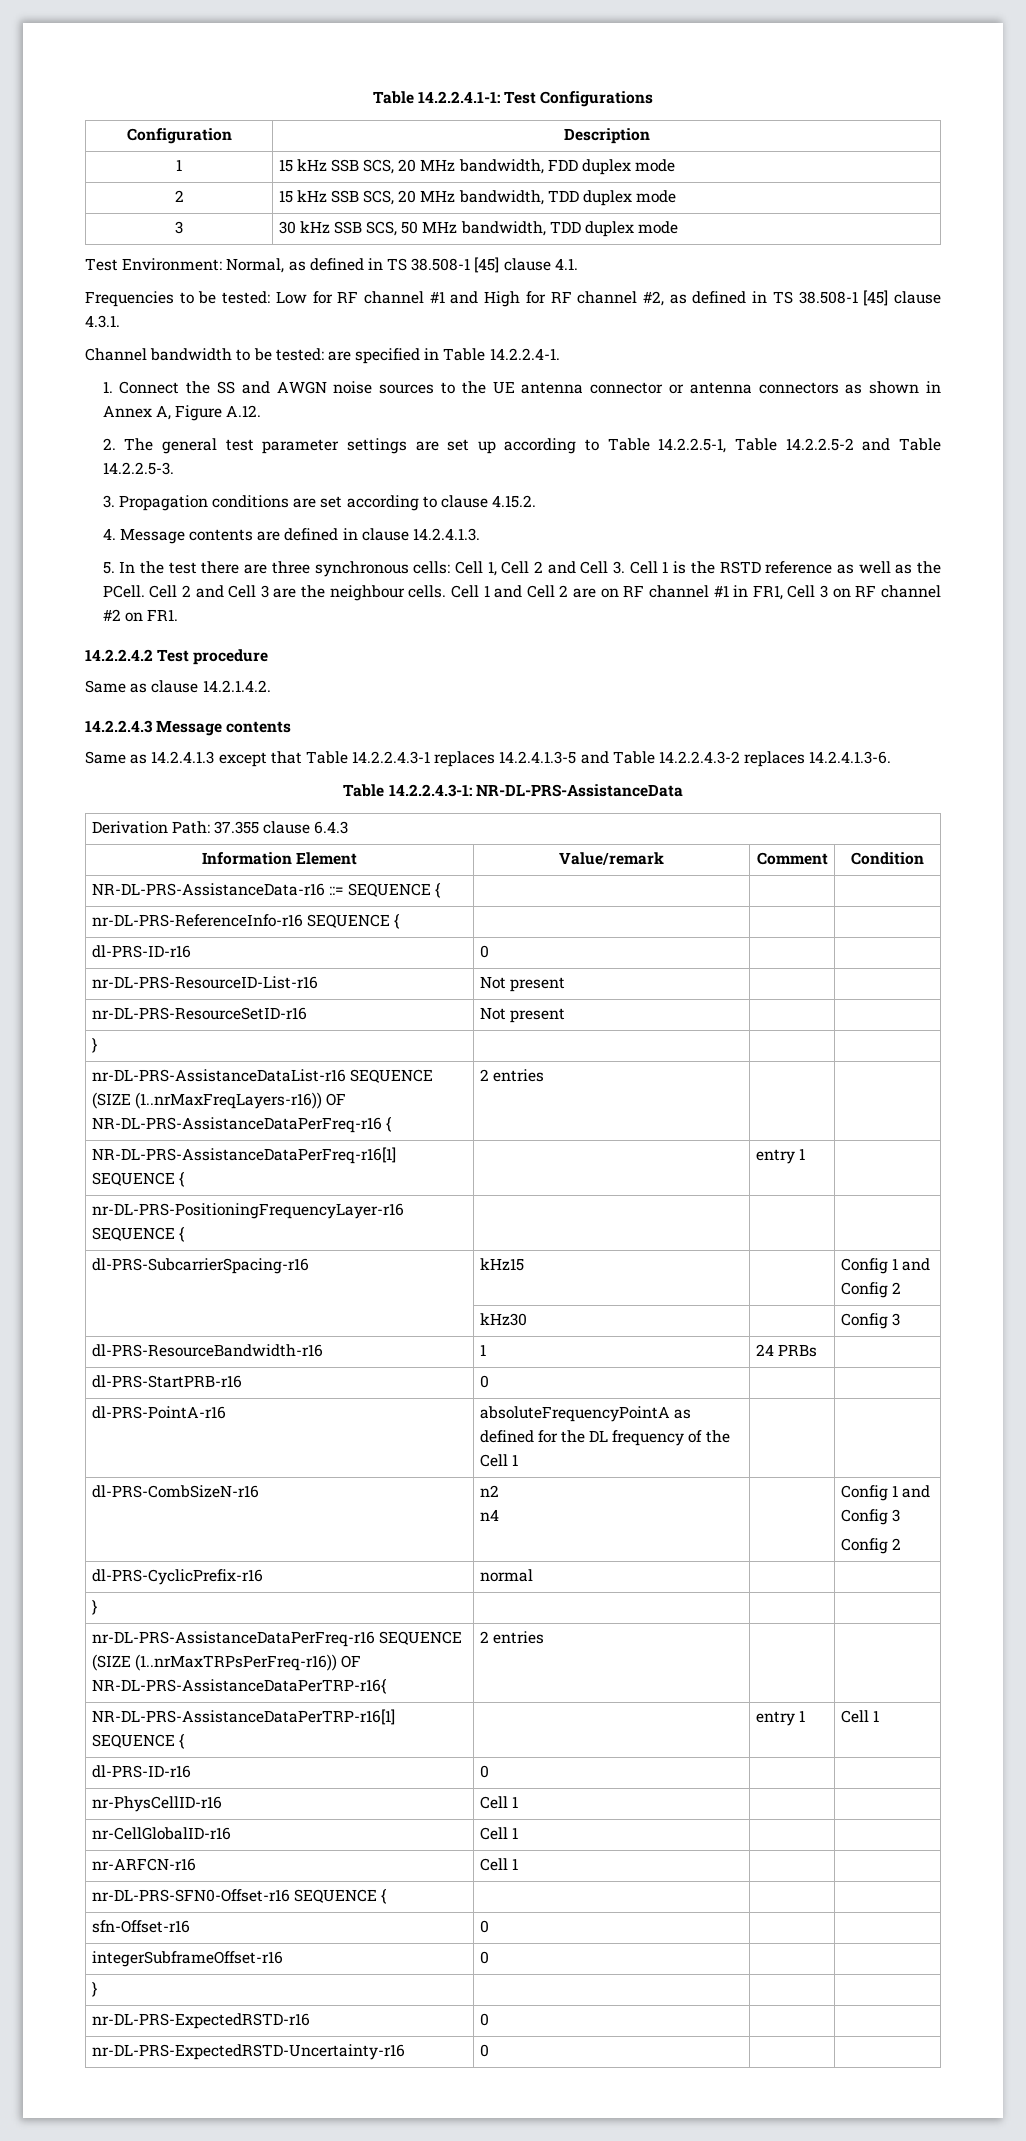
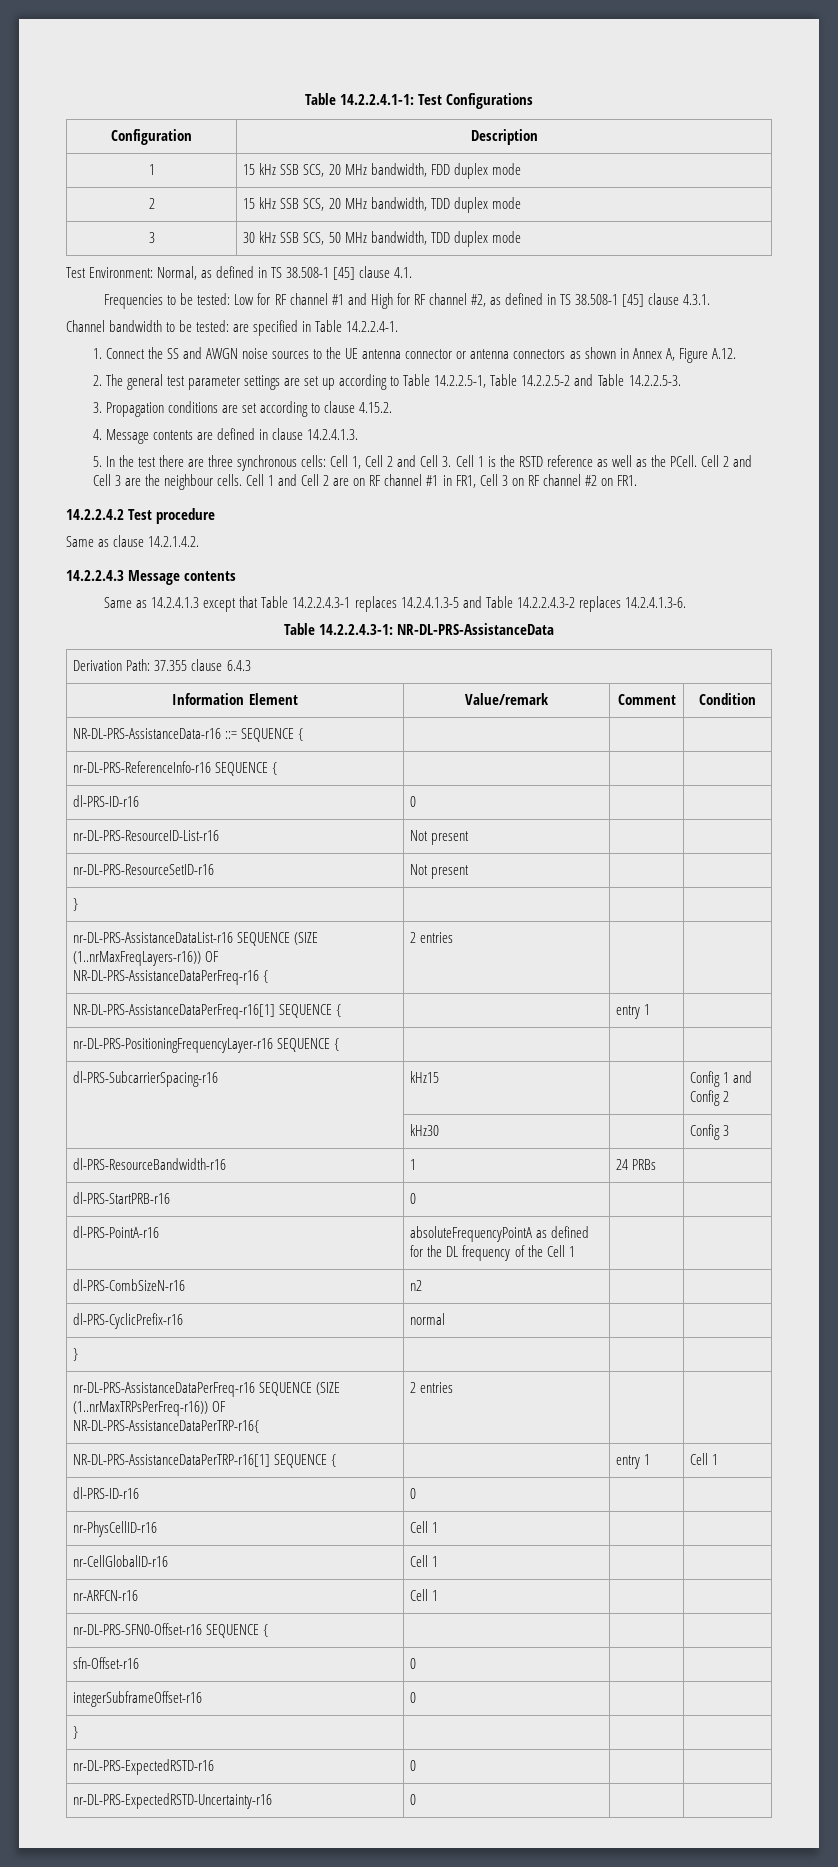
- dl-PRS-CombSizeN-r16 | n2
- n4 | | Config 1 and Config 3
- Config 2
+ dl-PRS-CombSizeN-r16 | n2 | |

